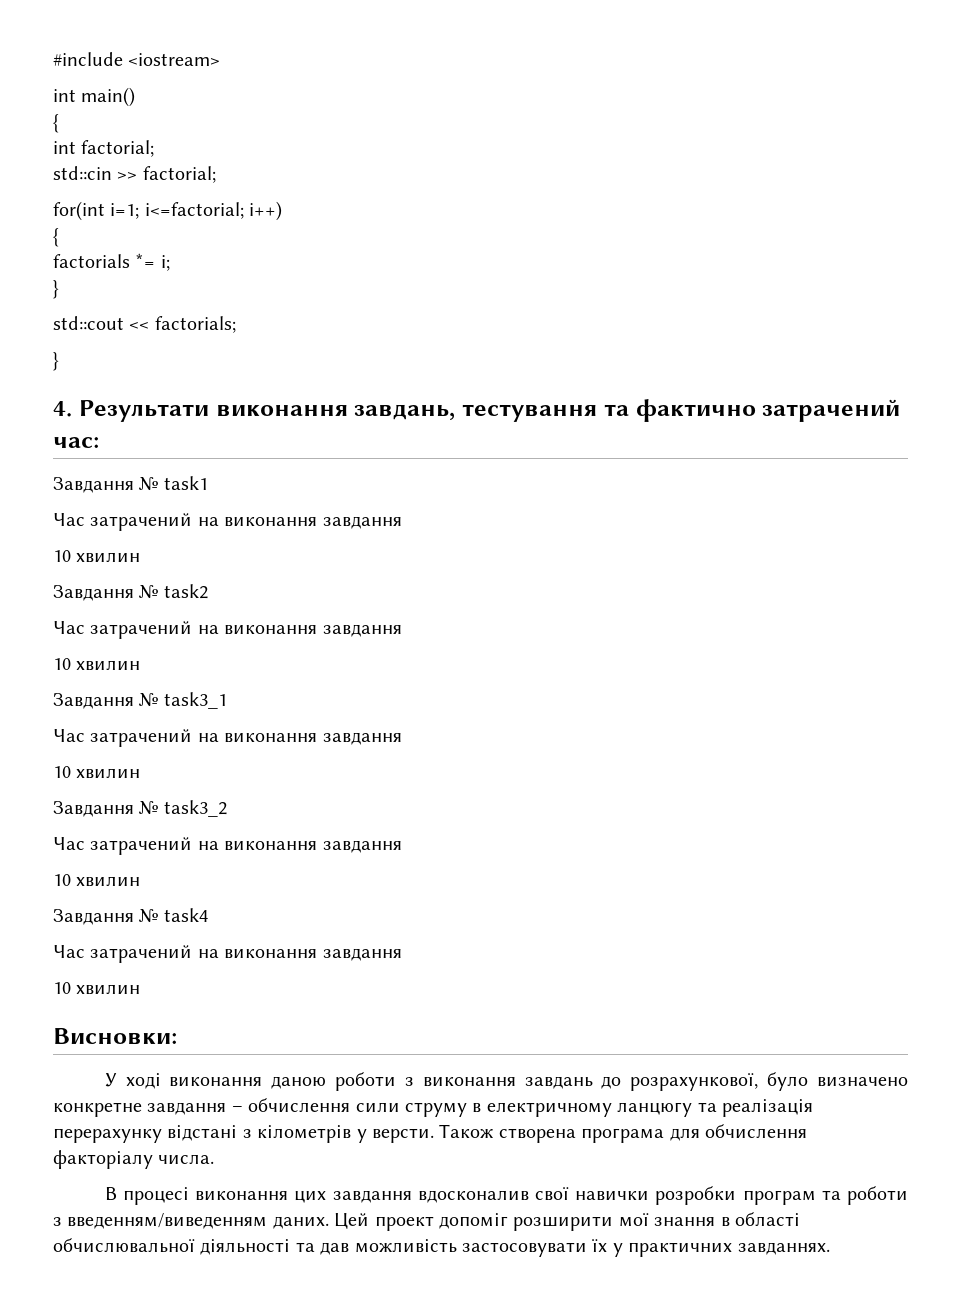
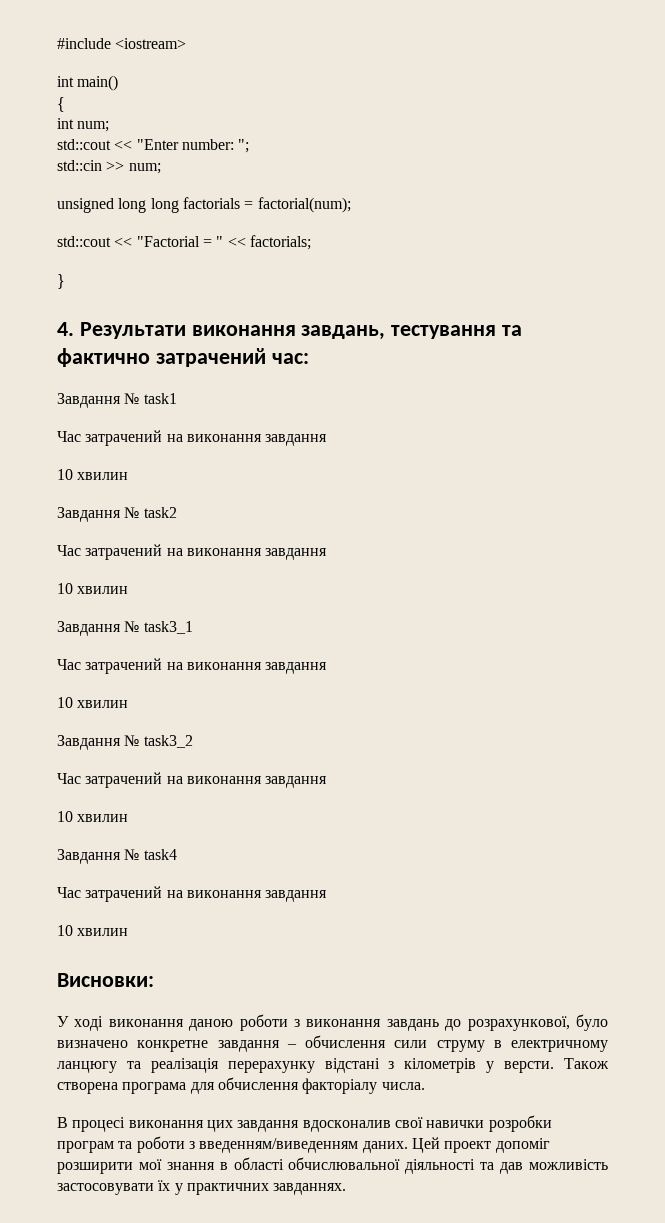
- int factorial;
- std::cin >> factorial;
- for(int i=1; i<=factorial; i++)
- {
- factorials *= i;
- }
- std::cout << factorials;
+ int num;
+ std::cout << "Enter number: ";
+ std::cin >> num;
+ unsigned long long factorials = factorial(num);
+ std::cout << "Factorial = " << factorials;

